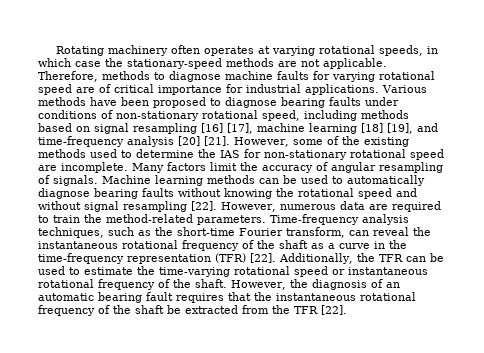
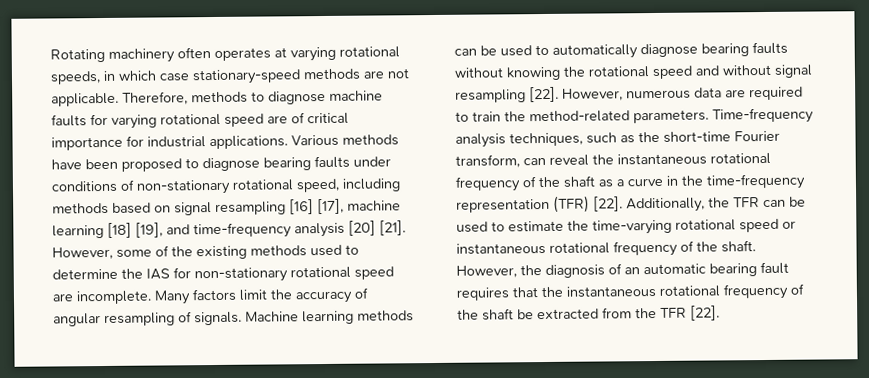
- Rotating machinery often operates at varying rotational speeds, in which case the stationary-speed methods are not applicable.
+ Rotating machinery often operates at varying rotational speeds, in which case stationary-speed methods are not applicable.

